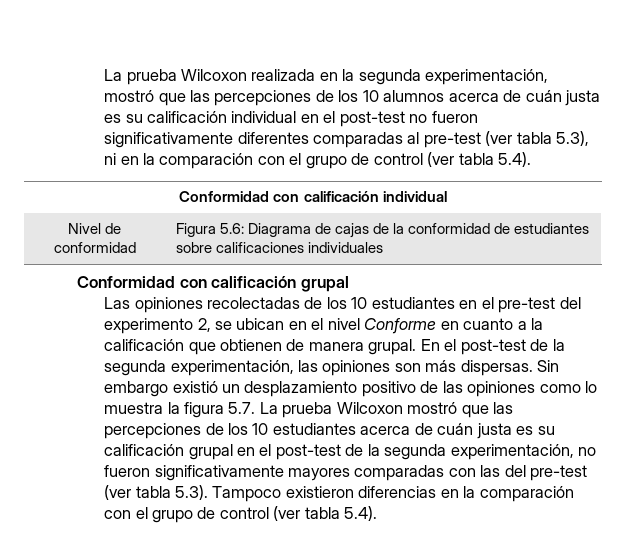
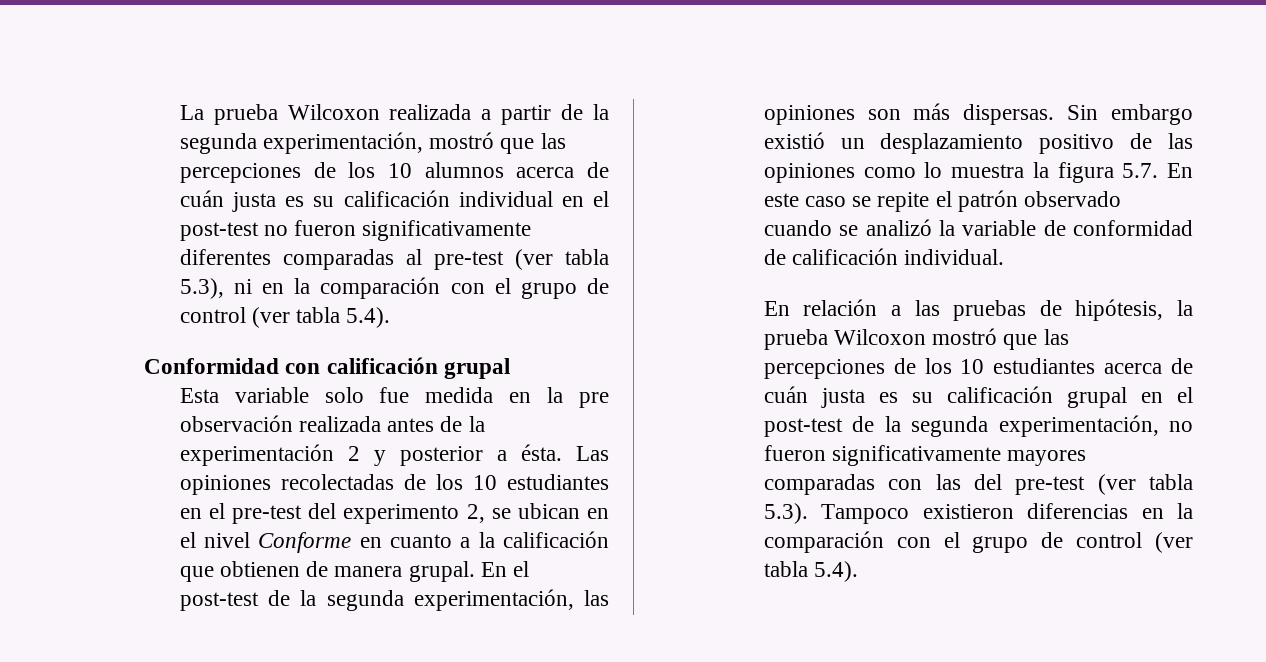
- La prueba Wilcoxon realizada en la segunda experimentación, mostró que las percepciones de los 10 alumnos acerca de cuán justa es su calificación individual en el post-test no fueron significativamente diferentes comparadas al pre-test (ver tabla 5.3), ni en la comparación con el grupo de control (ver tabla 5.4).
+ La prueba Wilcoxon realizada a partir de la segunda experimentación, mostró que las percepciones de los 10 alumnos acerca de cuán justa es su calificación individual en el post-test no fueron significativamente diferentes comparadas al pre-test (ver tabla 5.3), ni en la comparación con el grupo de control (ver tabla 5.4).
- Conformidad con calificación individual
- Nivel de conformidad | Figura 5.6: Diagrama de cajas de la conformidad de estudiantes sobre calificaciones individuales
  Conformidad con calificación grupal
- Las opiniones recolectadas de los 10 estudiantes en el pre-test del experimento 2, se ubican en el nivel Conforme en cuanto a la calificación que obtienen de manera grupal.
+ Esta variable solo fue medida en la pre observación realizada antes de la experimentación 2 y posterior a ésta. Las opiniones recolectadas de los 10 estudiantes en el pre-test del experimento 2, se ubican en el nivel Conforme en cuanto a la calificación que obtienen de manera grupal.
- Sin embargo existió un desplazamiento positivo de las opiniones como lo muestra la figura 5.7. La prueba Wilcoxon mostró que las percepciones de los 10 estudiantes acerca de cuán justa es su calificación grupal en el post-test de la segunda experimentación, no fueron significativamente mayores comparadas con las del pre-test (ver tabla 5.3). Tampoco existieron diferencias en la comparación con el grupo de control (ver tabla 5.4).
+ Sin embargo existió un desplazamiento positivo de las opiniones como lo muestra la figura 5.7. En este caso se repite el patrón observado cuando se analizó la variable de conformidad de calificación individual.
+ En relación a las pruebas de hipótesis, la prueba Wilcoxon mostró que las percepciones de los 10 estudiantes acerca de cuán justa es su calificación grupal en el post-test de la segunda experimentación, no fueron significativamente mayores comparadas con las del pre-test (ver tabla 5.3). Tampoco existieron diferencias en la comparación con el grupo de control (ver tabla 5.4).

